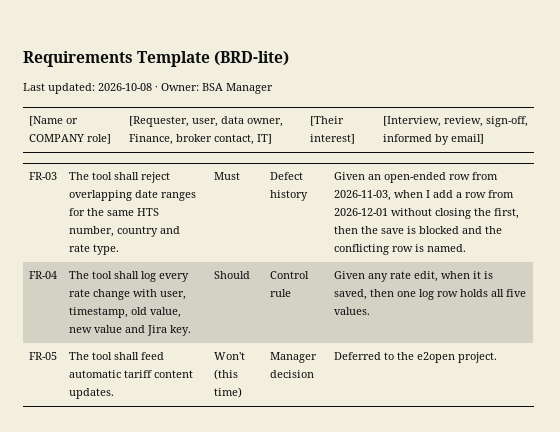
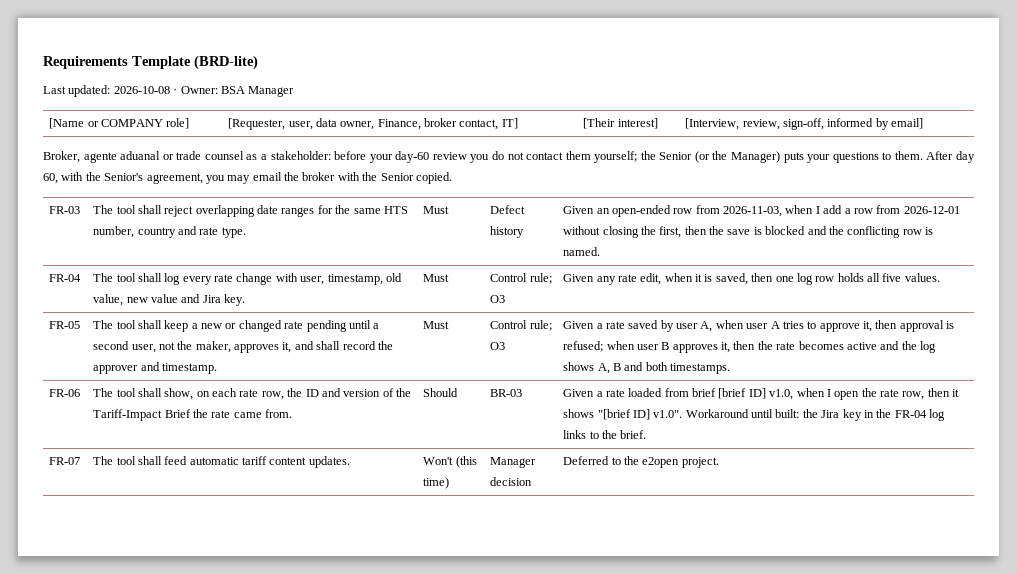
+ Broker, agente aduanal or trade counsel as a stakeholder: before your day-60 review you do not contact them yourself; the Senior (or the Manager) puts your questions to them. After day 60, with the Senior's agreement, you may email the broker with the Senior copied.
- FR-04 | The tool shall log every rate change with user, timestamp, old value, new value and Jira key. | Should | Control rule | Given any rate edit, when it is saved, then one log row holds all five values.
+ FR-04 | The tool shall log every rate change with user, timestamp, old value, new value and Jira key. | Must | Control rule; O3 | Given any rate edit, when it is saved, then one log row holds all five values.
- The tool shall feed automatic tariff content updates. | Won't (this time) | Manager decision | Deferred to the e2open project.
+ The tool shall keep a new or changed rate pending until a second user, not the maker, approves it, and shall record the approver and timestamp. | Must | Control rule; O3 | Given a rate saved by user A, when user A tries to approve it, then approval is refused; when user B approves it, then the rate becomes active and the log shows A, B and both timestamps.
+ FR-06 | The tool shall show, on each rate row, the ID and version of the Tariff-Impact Brief the rate came from. | Should | BR-03 | Given a rate loaded from brief [brief ID] v1.0, when I open the rate row, then it shows "[brief ID] v1.0". Workaround until built: the Jira key in the FR-04 log links to the brief.
+ FR-07 | The tool shall feed automatic tariff content updates. | Won't (this time) | Manager decision | Deferred to the e2open project.

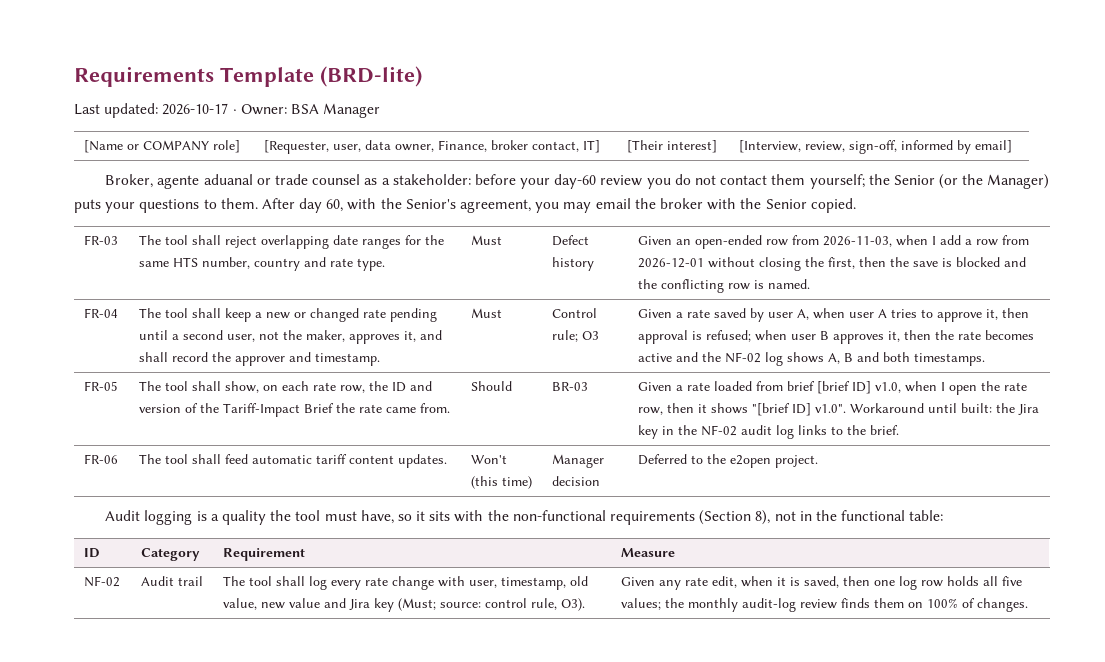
- Last updated: 2026-10-08 · Owner: BSA Manager
+ Last updated: 2026-10-17 · Owner: BSA Manager
- The tool shall log every rate change with user, timestamp, old value, new value and Jira key. | Must | Control rule; O3 | Given any rate edit, when it is saved, then one log row holds all five values.
- FR-05
- Given a rate saved by user A, when user A tries to approve it, then approval is refused; when user B approves it, then the rate becomes active and the log shows A, B and both timestamps.
+ Given a rate saved by user A, when user A tries to approve it, then approval is refused; when user B approves it, then the rate becomes active and the NF-02 log shows A, B and both timestamps.
- FR-06
+ FR-05
- Given a rate loaded from brief [brief ID] v1.0, when I open the rate row, then it shows "[brief ID] v1.0". Workaround until built: the Jira key in the FR-04 log links to the brief.
+ Given a rate loaded from brief [brief ID] v1.0, when I open the rate row, then it shows "[brief ID] v1.0". Workaround until built: the Jira key in the NF-02 audit log links to the brief.
- FR-07 | The tool shall feed automatic tariff content updates. | Won't (this time) | Manager decision | Deferred to the e2open project.
+ FR-06 | The tool shall feed automatic tariff content updates. | Won't (this time) | Manager decision | Deferred to the e2open project.
+ Audit logging is a quality the tool must have, so it sits with the non-functional requirements (Section 8), not in the functional table:
+ ID | Category | Requirement | Measure
+ NF-02 | Audit trail | The tool shall log every rate change with user, timestamp, old value, new value and Jira key (Must; source: control rule, O3). | Given any rate edit, when it is saved, then one log row holds all five values; the monthly audit-log review finds them on 100% of changes.

